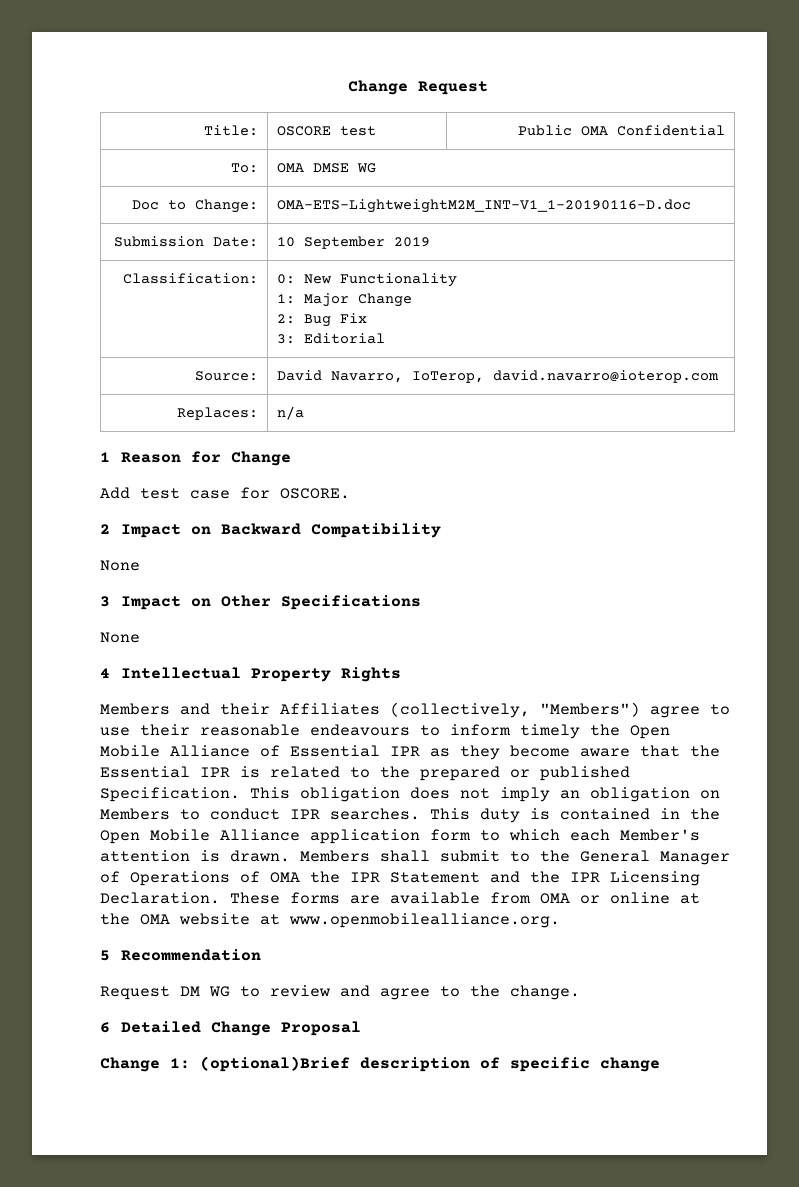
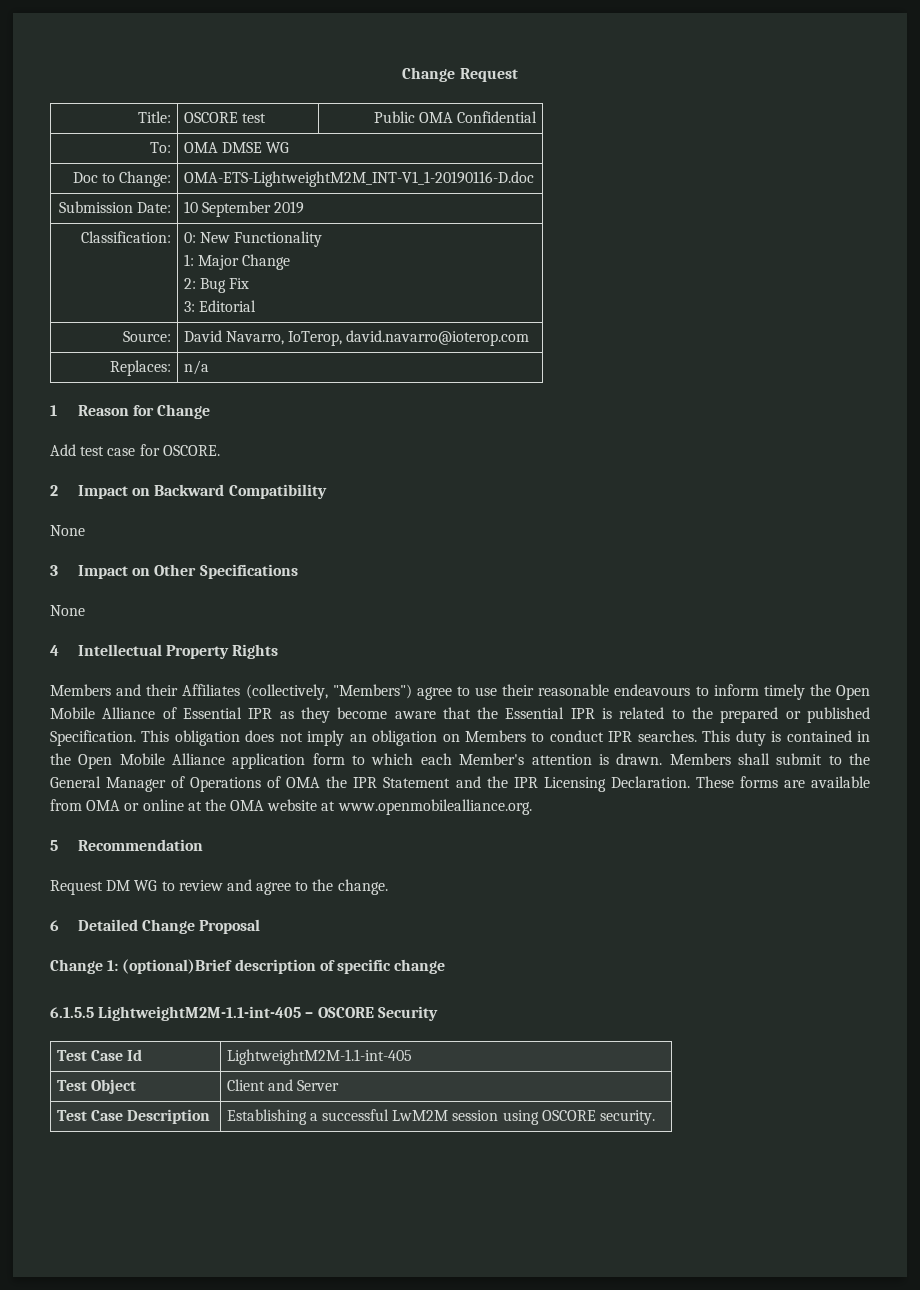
+ 6.1.5.5 LightweightM2M-1.1-int-405 – OSCORE Security
+ Test Case Id | LightweightM2M-1.1-int-405
+ Test Object | Client and Server
+ Test Case Description | Establishing a successful LwM2M session using OSCORE security.

